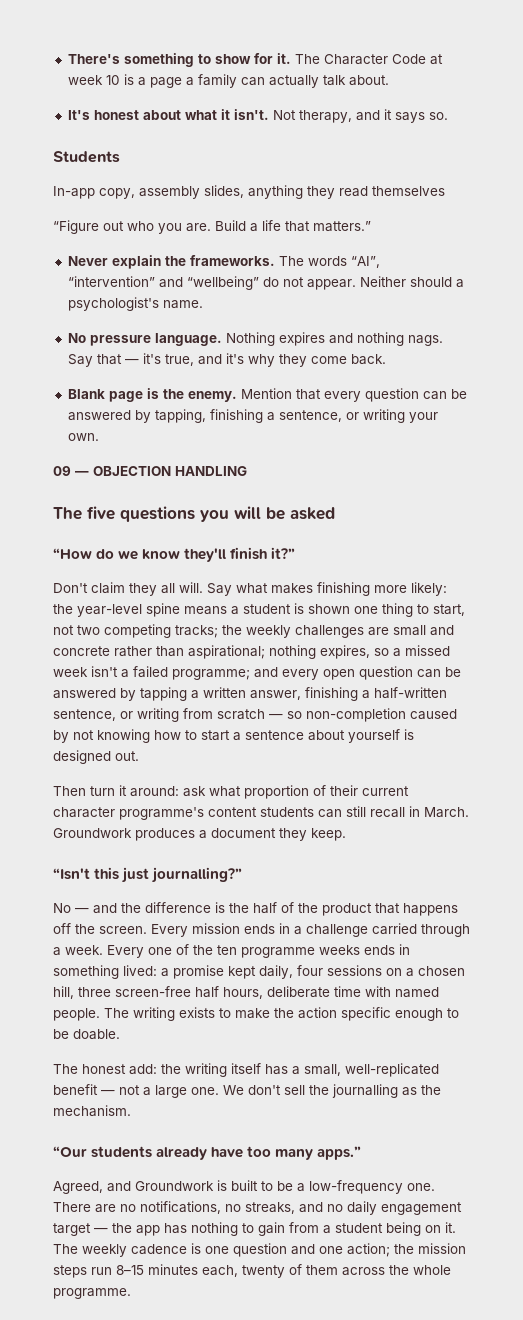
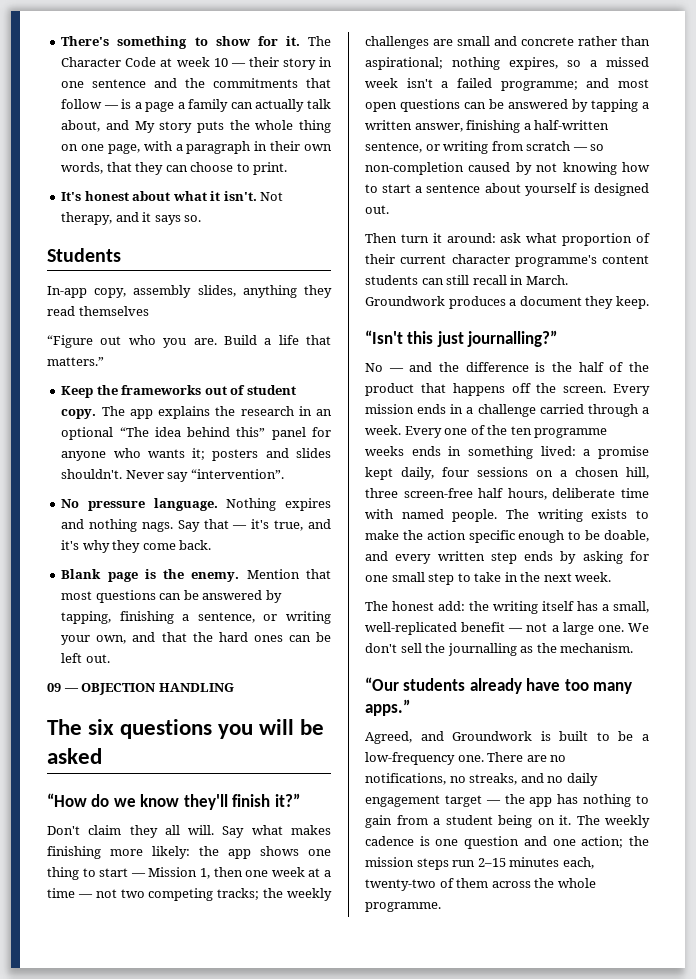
- The Character Code at week 10 is a page a family can actually talk about.
+ The Character Code at week 10 — their story in one sentence and the commitments that follow — is a page a family can actually talk about, and My story puts the whole thing on one page, with a paragraph in their own words, that they can choose to print.
- Never explain the frameworks. The words “AI”, “intervention” and “wellbeing” do not appear. Neither should a psychologist's name.
+ Keep the frameworks out of student copy. The app explains the research in an optional “The idea behind this” panel for anyone who wants it; posters and slides shouldn't. Never say “intervention”.
- Mention that every question can be answered by tapping, finishing a sentence, or writing your own.
+ Mention that most questions can be answered by tapping, finishing a sentence, or writing your own, and that the hard ones can be left out.
- The five questions you will be asked
+ The six questions you will be asked
- the year-level spine means a student is shown one thing to start, not two competing tracks;
+ the app shows one thing to start — Mission 1, then one week at a time — not two competing tracks;
- and every open question can be answered by tapping a written answer, finishing a half-written sentence, or writing from scratch — so non-completion caused by not knowing how to start a sentence about yourself is designed out.
+ and most open questions can be answered by tapping a written answer, finishing a half-written sentence, or writing from scratch — so non-completion caused by not knowing how to start a sentence about yourself is designed out.
- The writing exists to make the action specific enough to be doable.
+ The writing exists to make the action specific enough to be doable, and every written step ends by asking for one small step to take in the next week.
- The weekly cadence is one question and one action; the mission steps run 8–15 minutes each, twenty of them across the whole programme.
+ The weekly cadence is one question and one action; the mission steps run 2–15 minutes each, twenty-two of them across the whole programme.

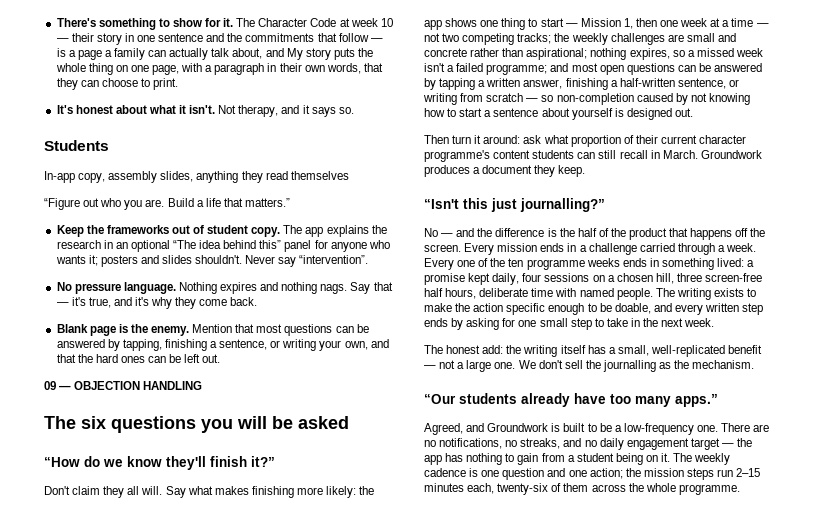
- The weekly cadence is one question and one action; the mission steps run 2–15 minutes each, twenty-two of them across the whole programme.
+ The weekly cadence is one question and one action; the mission steps run 2–15 minutes each, twenty-six of them across the whole programme.

